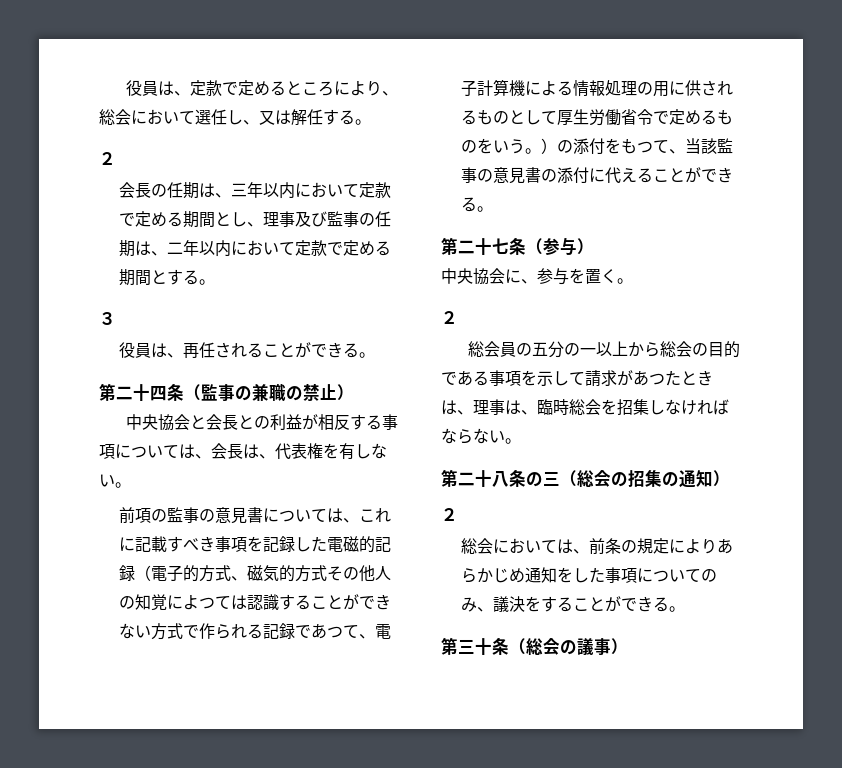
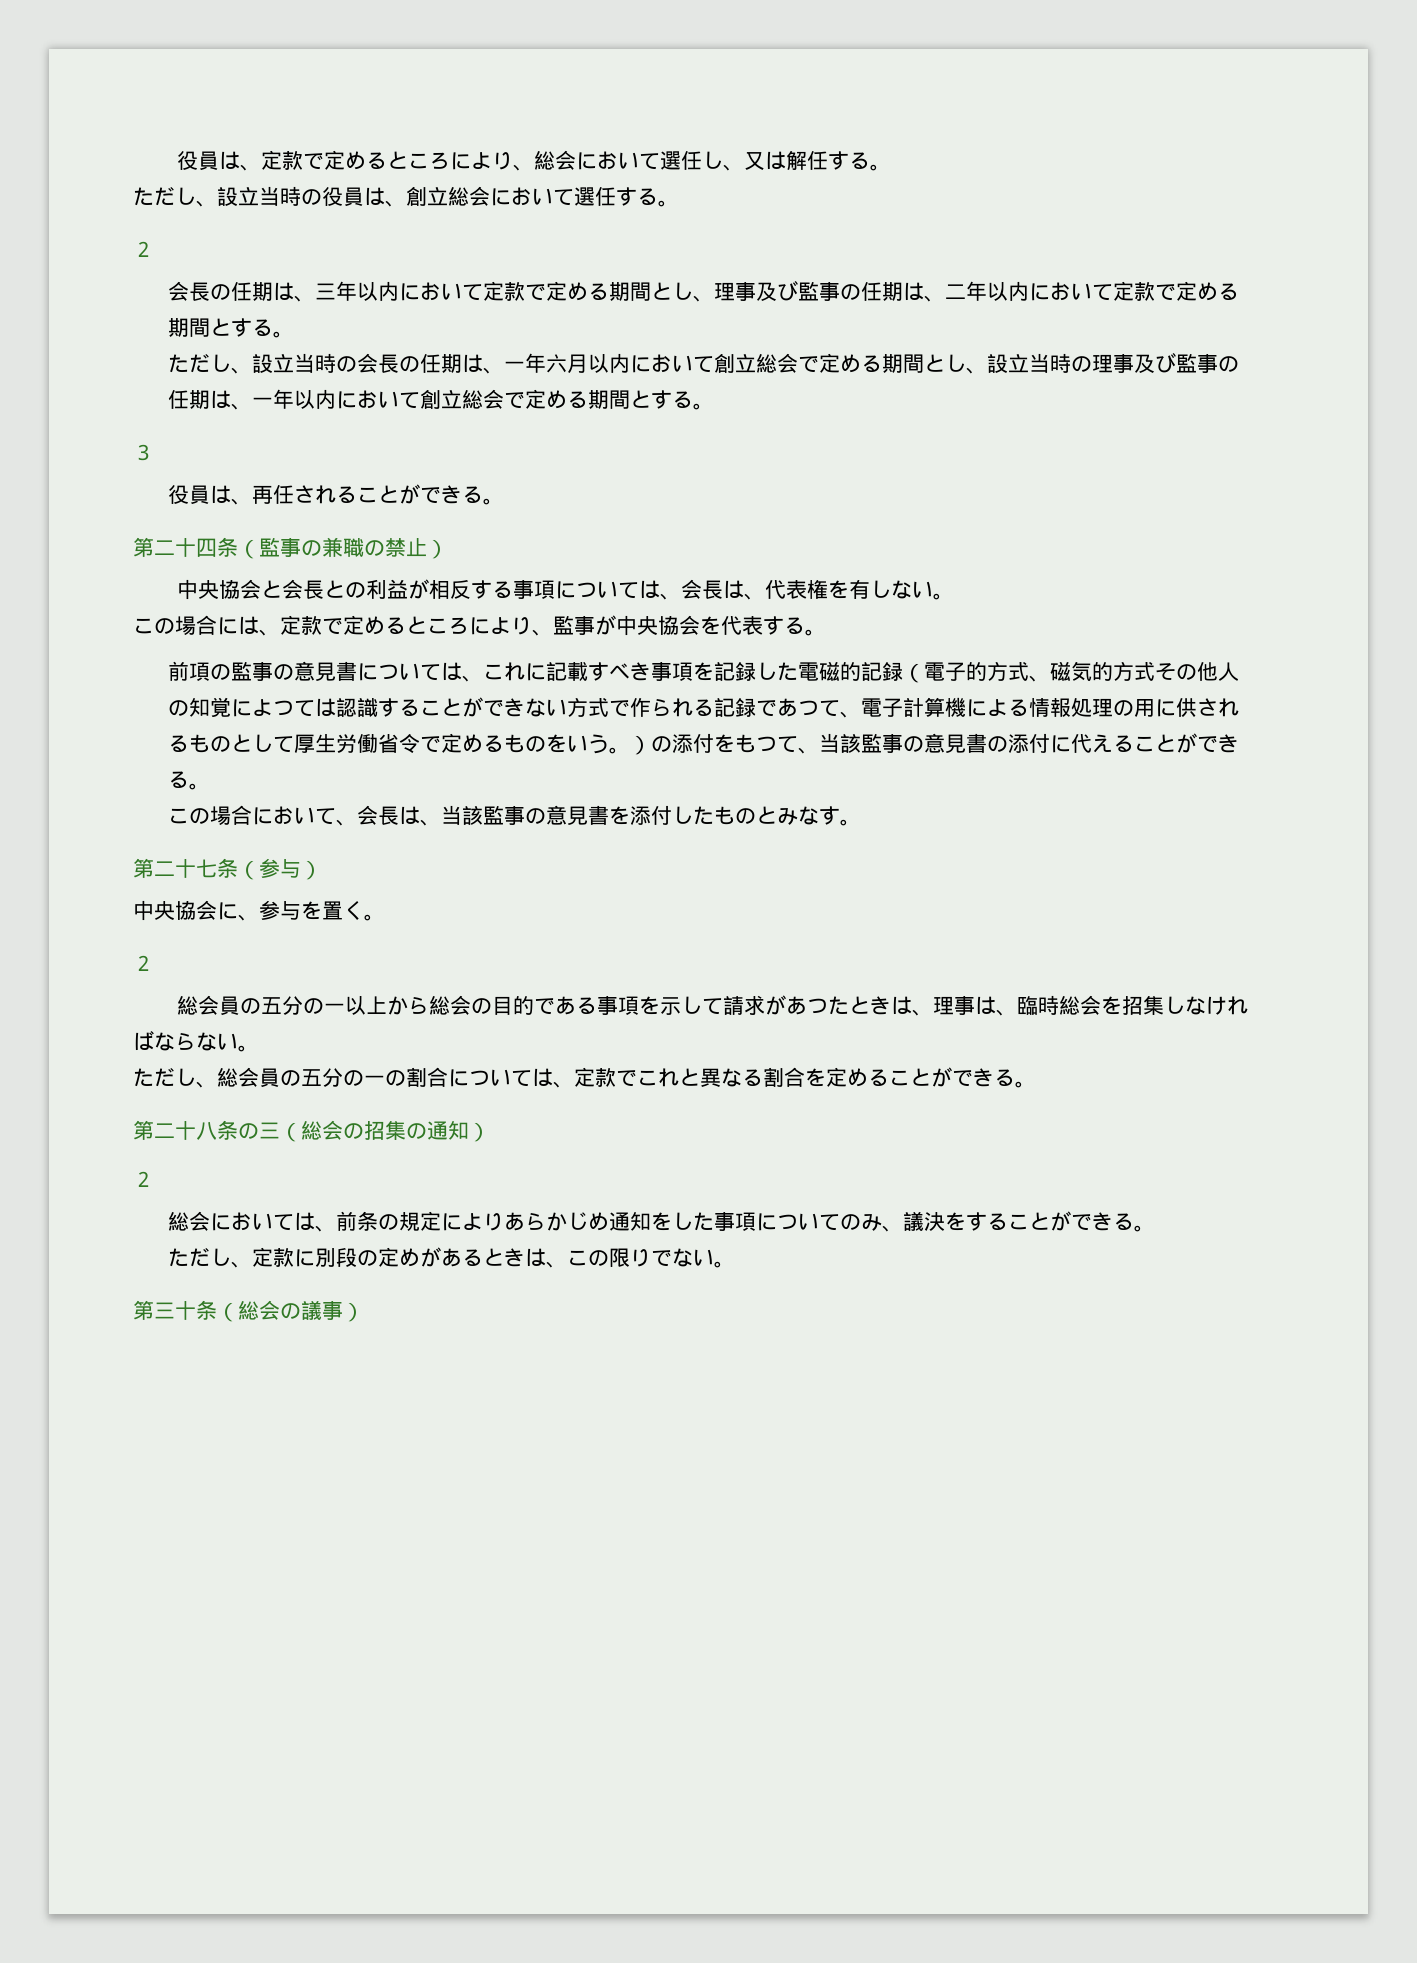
+ ただし、設立当時の役員は、創立総会において選任する。
+ ただし、設立当時の会長の任期は、一年六月以内において創立総会で定める期間とし、設立当時の理事及び監事の任期は、一年以内において創立総会で定める期間とする。
+ この場合には、定款で定めるところにより、監事が中央協会を代表する。
+ この場合において、会長は、当該監事の意見書を添付したものとみなす。
+ ただし、総会員の五分の一の割合については、定款でこれと異なる割合を定めることができる。
+ ただし、定款に別段の定めがあるときは、この限りでない。

